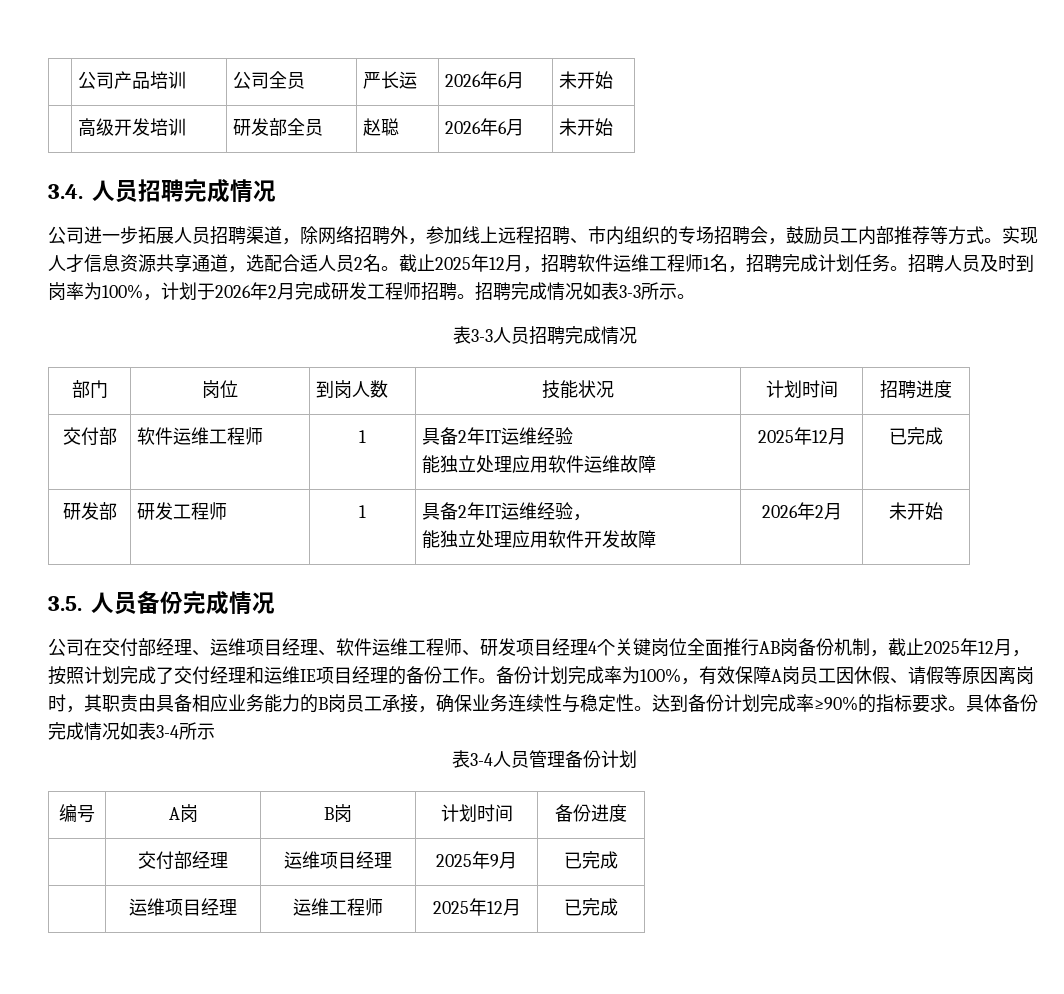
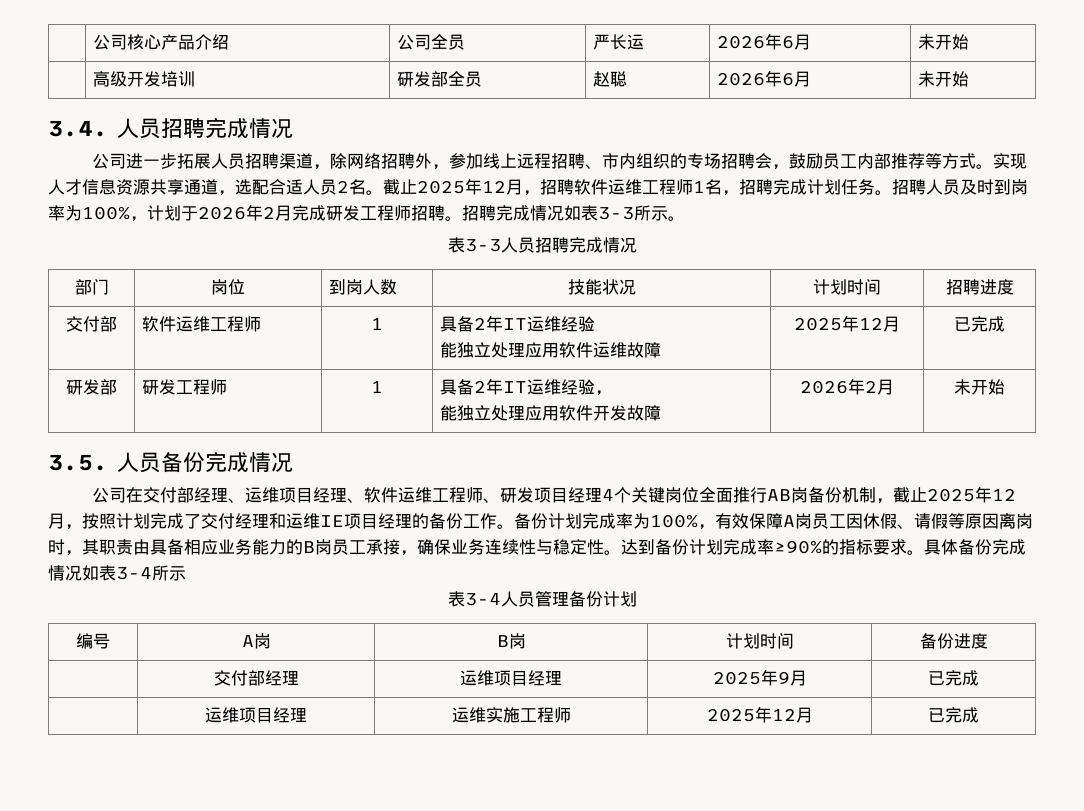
- | 公司产品培训 | 公司全员 | 严长运 | 2026年6月 | 未开始
+ | 公司核心产品介绍 | 公司全员 | 严长运 | 2026年6月 | 未开始
- | 运维项目经理 | 运维工程师 | 2025年12月 | 已完成
+ | 运维项目经理 | 运维实施工程师 | 2025年12月 | 已完成

